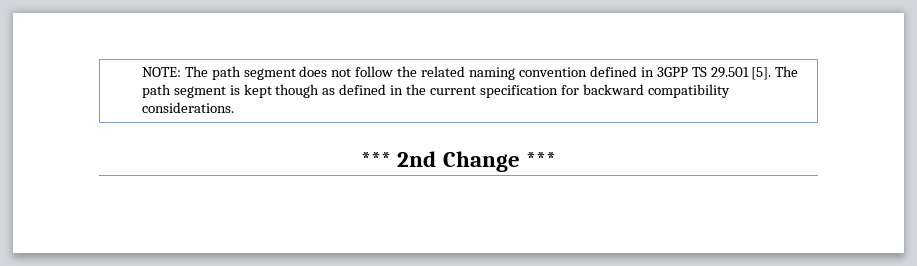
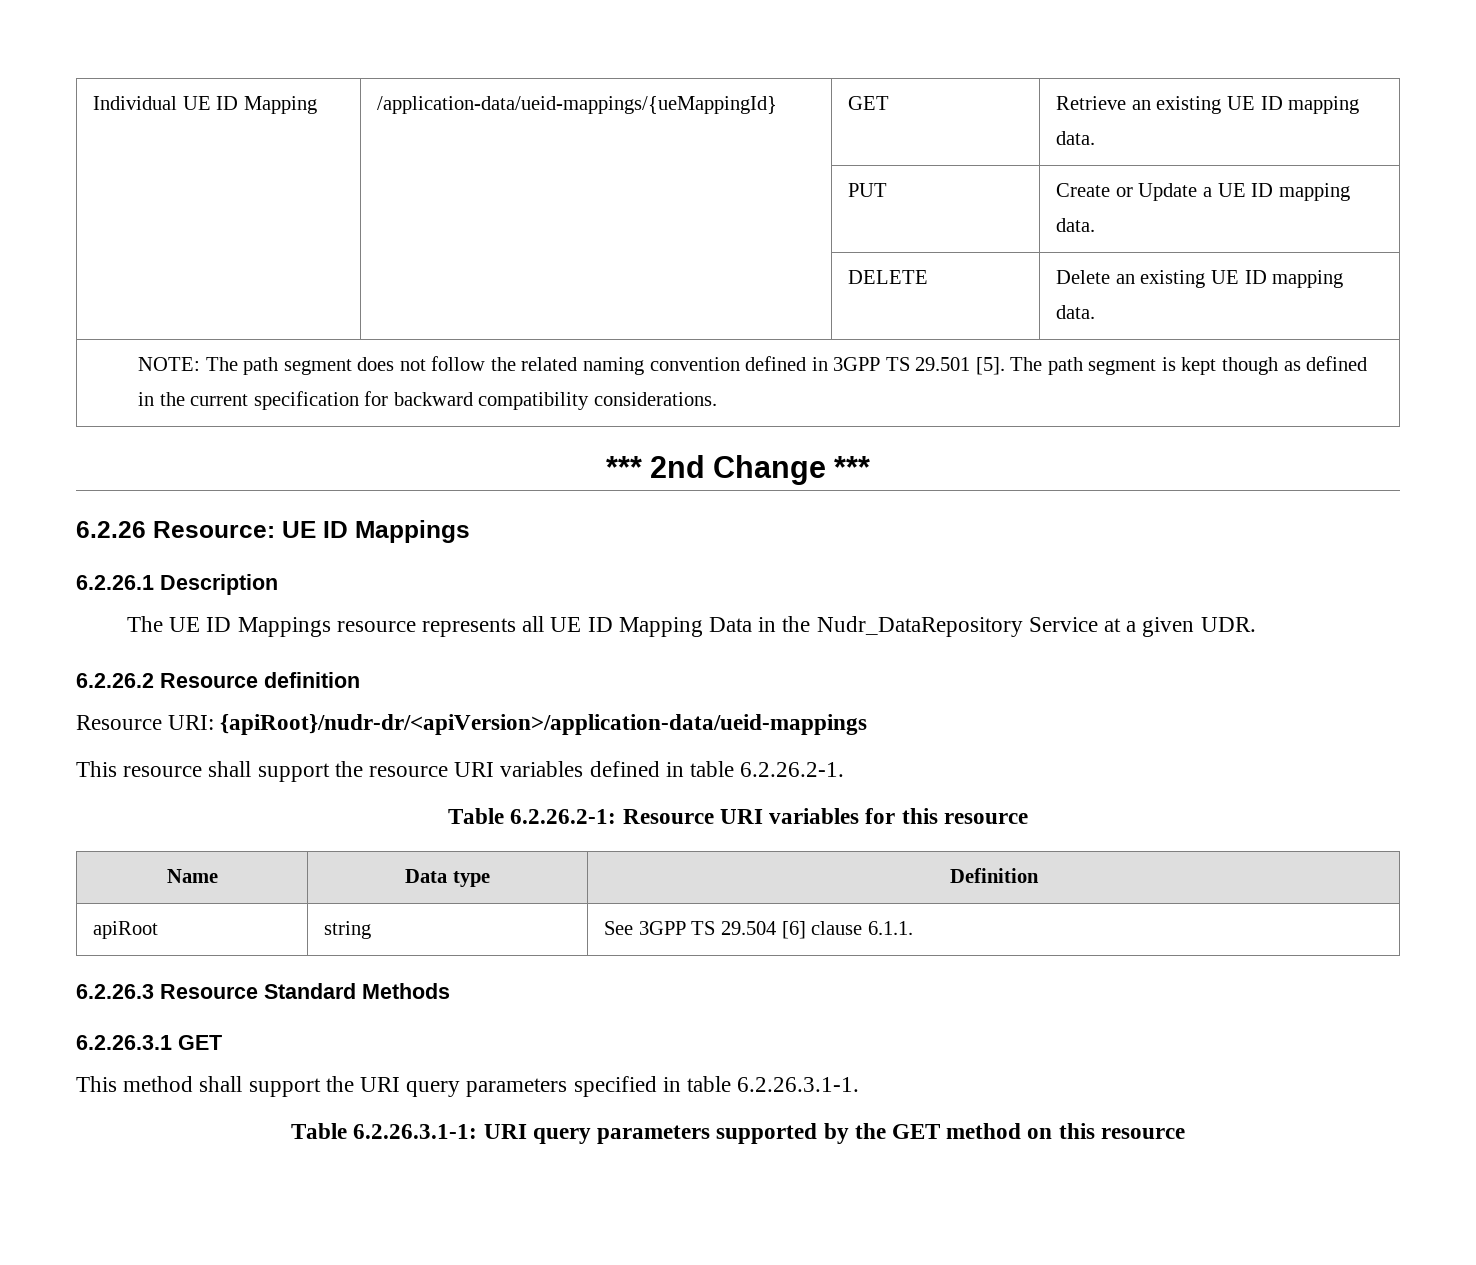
+ Individual UE ID Mapping | /application-data/ueid-mappings/{ueMappingId} | GET | Retrieve an existing UE ID mapping data.
+ | | PUT | Create or Update a UE ID mapping data.
+ | | DELETE | Delete an existing UE ID mapping data.
+ 6.2.26 Resource: UE ID Mappings
+ 6.2.26.1 Description
+ The UE ID Mappings resource represents all UE ID Mapping Data in the Nudr_DataRepository Service at a given UDR.
+ 6.2.26.2 Resource definition
+ Resource URI: {apiRoot}/nudr-dr/<apiVersion>/application-data/ueid-mappings
+ This resource shall support the resource URI variables defined in table 6.2.26.2-1.
+ Table 6.2.26.2-1: Resource URI variables for this resource
+ Name | Data type | Definition
+ apiRoot | string | See 3GPP TS 29.504 [6] clause 6.1.1.
+ 6.2.26.3 Resource Standard Methods
+ 6.2.26.3.1 GET
+ This method shall support the URI query parameters specified in table 6.2.26.3.1-1.
+ Table 6.2.26.3.1-1: URI query parameters supported by the GET method on this resource

